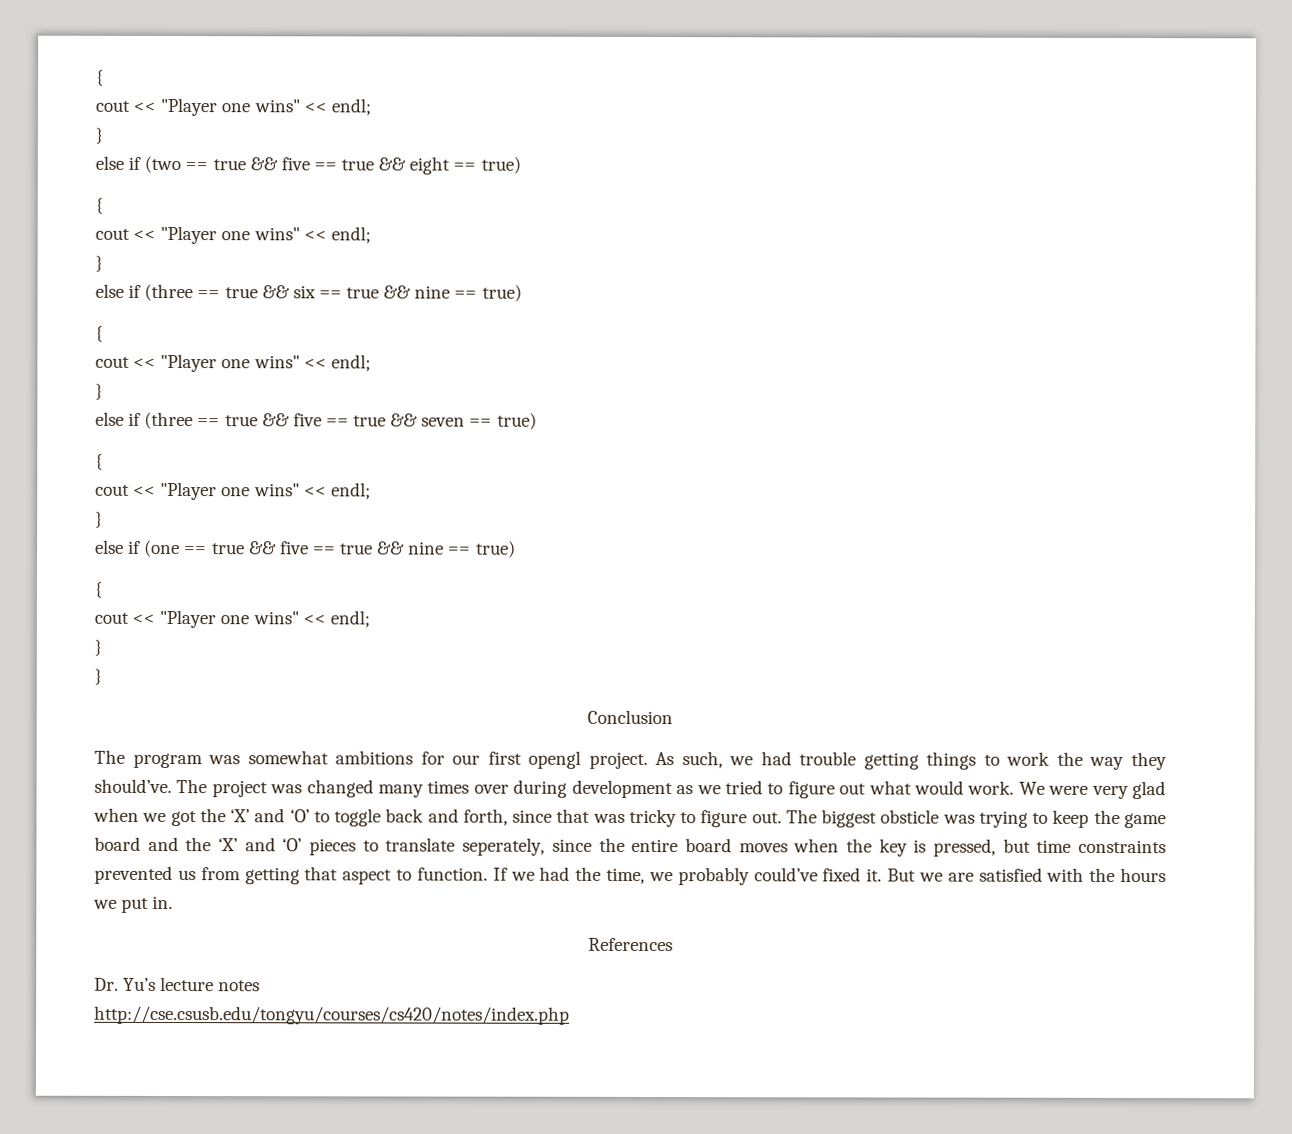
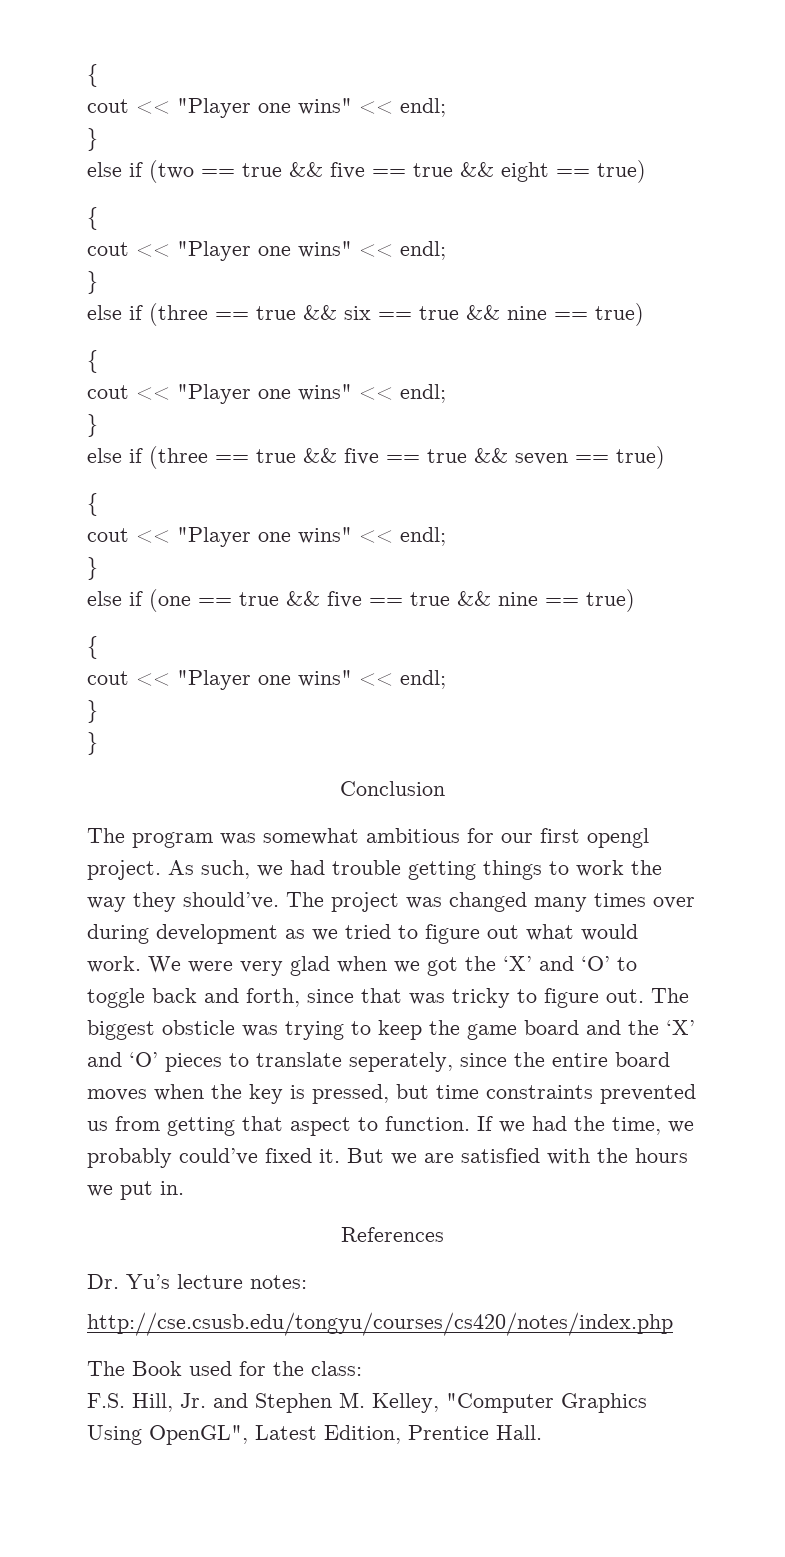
- The program was somewhat ambitions for our first opengl project.
+ The program was somewhat ambitious for our first opengl project.
- Dr. Yu’s lecture notes
+ Dr. Yu’s lecture notes:
+ The Book used for the class:
+ F.S. Hill, Jr. and Stephen M. Kelley, "Computer Graphics Using OpenGL", Latest Edition, Prentice Hall.

